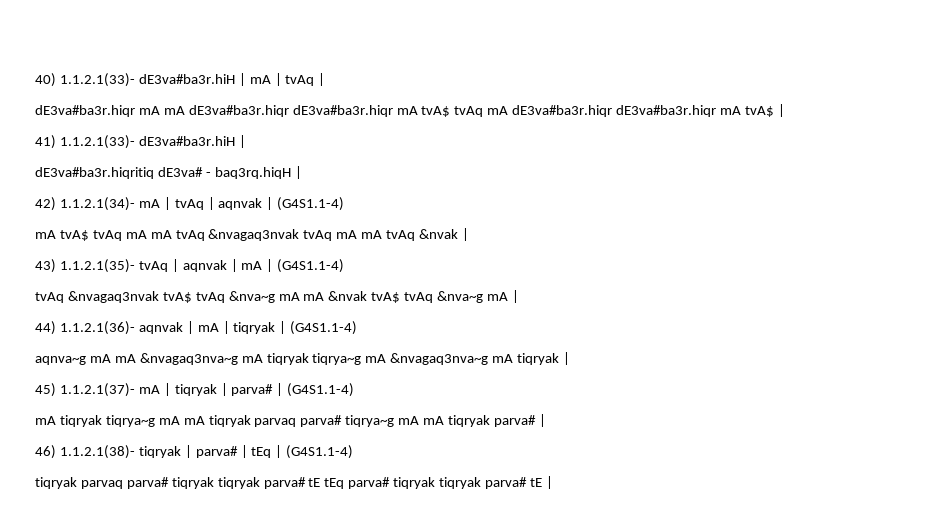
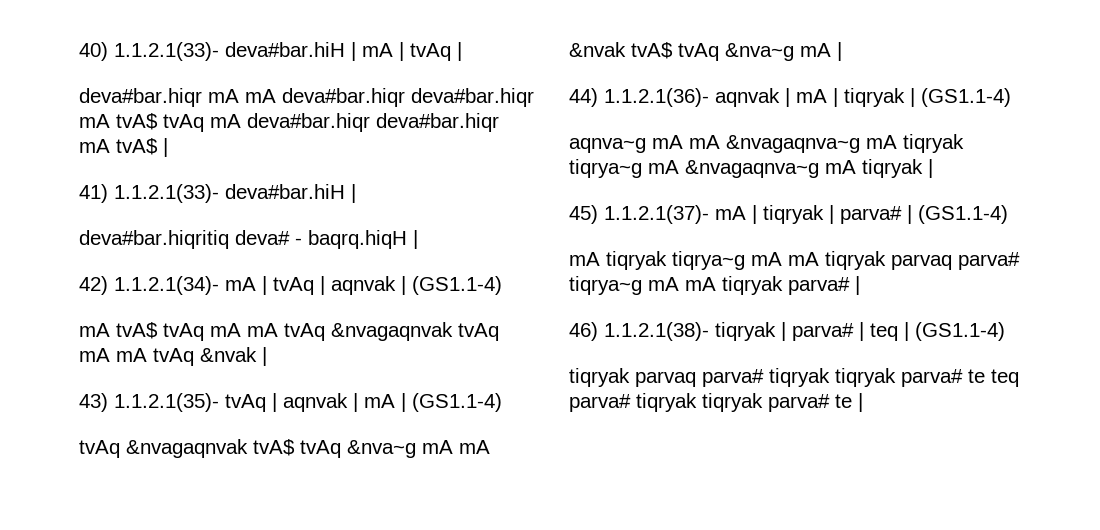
- 40) 1.1.2.1(33)- dE3va#ba3r.hiH | mA | tvAq |
+ 40) 1.1.2.1(33)- deva#bar.hiH | mA | tvAq |
- dE3va#ba3r.hiqr mA mA dE3va#ba3r.hiqr dE3va#ba3r.hiqr mA tvA$ tvAq mA dE3va#ba3r.hiqr dE3va#ba3r.hiqr mA tvA$ |
+ deva#bar.hiqr mA mA deva#bar.hiqr deva#bar.hiqr mA tvA$ tvAq mA deva#bar.hiqr deva#bar.hiqr mA tvA$ |
- 41) 1.1.2.1(33)- dE3va#ba3r.hiH |
- dE3va#ba3r.hiqritiq dE3va# - baq3rq.hiqH |
+ 41) 1.1.2.1(33)- deva#bar.hiH |
+ deva#bar.hiqritiq deva# - baqrq.hiqH |
- 42) 1.1.2.1(34)- mA | tvAq | aqnvak | (G4S1.1-4)
+ 42) 1.1.2.1(34)- mA | tvAq | aqnvak | (GS1.1-4)
- mA tvA$ tvAq mA mA tvAq &nvagaq3nvak tvAq mA mA tvAq &nvak |
+ mA tvA$ tvAq mA mA tvAq &nvagaqnvak tvAq mA mA tvAq &nvak |
- 43) 1.1.2.1(35)- tvAq | aqnvak | mA | (G4S1.1-4)
- tvAq &nvagaq3nvak tvA$ tvAq &nva~g mA mA &nvak tvA$ tvAq &nva~g mA |
+ 43) 1.1.2.1(35)- tvAq | aqnvak | mA | (GS1.1-4)
+ tvAq &nvagaqnvak tvA$ tvAq &nva~g mA mA &nvak tvA$ tvAq &nva~g mA |
- 44) 1.1.2.1(36)- aqnvak | mA | tiqryak | (G4S1.1-4)
+ 44) 1.1.2.1(36)- aqnvak | mA | tiqryak | (GS1.1-4)
- aqnva~g mA mA &nvagaq3nva~g mA tiqryak tiqrya~g mA &nvagaq3nva~g mA tiqryak |
+ aqnva~g mA mA &nvagaqnva~g mA tiqryak tiqrya~g mA &nvagaqnva~g mA tiqryak |
- 45) 1.1.2.1(37)- mA | tiqryak | parva# | (G4S1.1-4)
+ 45) 1.1.2.1(37)- mA | tiqryak | parva# | (GS1.1-4)
- 46) 1.1.2.1(38)- tiqryak | parva# | tEq | (G4S1.1-4)
+ 46) 1.1.2.1(38)- tiqryak | parva# | teq | (GS1.1-4)
- tiqryak parvaq parva# tiqryak tiqryak parva# tE tEq parva# tiqryak tiqryak parva# tE |
+ tiqryak parvaq parva# tiqryak tiqryak parva# te teq parva# tiqryak tiqryak parva# te |

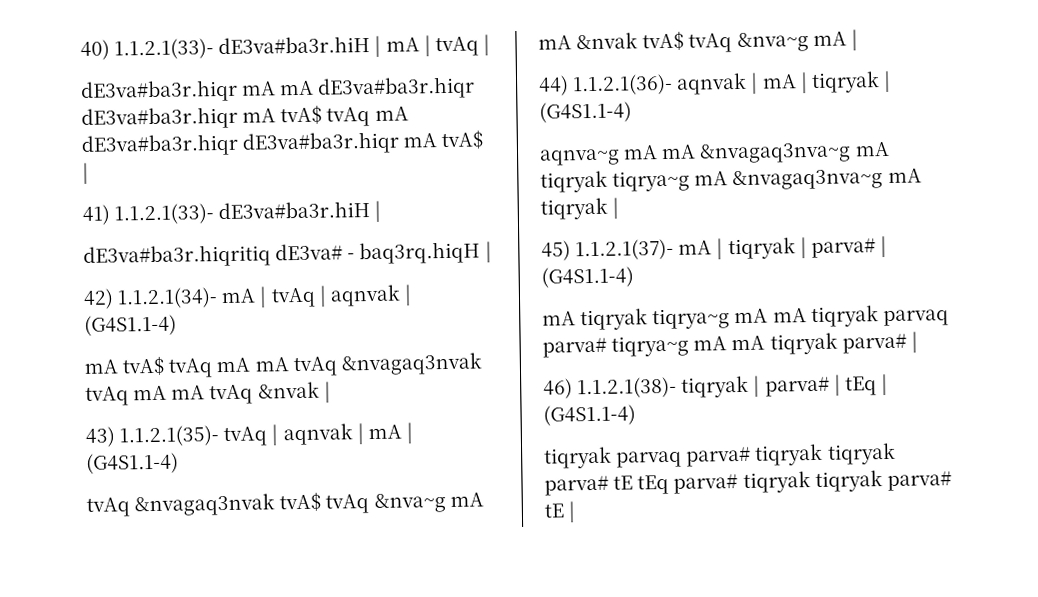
- 40) 1.1.2.1(33)- deva#bar.hiH | mA | tvAq |
+ 40) 1.1.2.1(33)- dE3va#ba3r.hiH | mA | tvAq |
- deva#bar.hiqr mA mA deva#bar.hiqr deva#bar.hiqr mA tvA$ tvAq mA deva#bar.hiqr deva#bar.hiqr mA tvA$ |
+ dE3va#ba3r.hiqr mA mA dE3va#ba3r.hiqr dE3va#ba3r.hiqr mA tvA$ tvAq mA dE3va#ba3r.hiqr dE3va#ba3r.hiqr mA tvA$ |
- 41) 1.1.2.1(33)- deva#bar.hiH |
- deva#bar.hiqritiq deva# - baqrq.hiqH |
+ 41) 1.1.2.1(33)- dE3va#ba3r.hiH |
+ dE3va#ba3r.hiqritiq dE3va# - baq3rq.hiqH |
- 42) 1.1.2.1(34)- mA | tvAq | aqnvak | (GS1.1-4)
+ 42) 1.1.2.1(34)- mA | tvAq | aqnvak | (G4S1.1-4)
- mA tvA$ tvAq mA mA tvAq &nvagaqnvak tvAq mA mA tvAq &nvak |
+ mA tvA$ tvAq mA mA tvAq &nvagaq3nvak tvAq mA mA tvAq &nvak |
- 43) 1.1.2.1(35)- tvAq | aqnvak | mA | (GS1.1-4)
- tvAq &nvagaqnvak tvA$ tvAq &nva~g mA mA &nvak tvA$ tvAq &nva~g mA |
+ 43) 1.1.2.1(35)- tvAq | aqnvak | mA | (G4S1.1-4)
+ tvAq &nvagaq3nvak tvA$ tvAq &nva~g mA mA &nvak tvA$ tvAq &nva~g mA |
- 44) 1.1.2.1(36)- aqnvak | mA | tiqryak | (GS1.1-4)
+ 44) 1.1.2.1(36)- aqnvak | mA | tiqryak | (G4S1.1-4)
- aqnva~g mA mA &nvagaqnva~g mA tiqryak tiqrya~g mA &nvagaqnva~g mA tiqryak |
+ aqnva~g mA mA &nvagaq3nva~g mA tiqryak tiqrya~g mA &nvagaq3nva~g mA tiqryak |
- 45) 1.1.2.1(37)- mA | tiqryak | parva# | (GS1.1-4)
+ 45) 1.1.2.1(37)- mA | tiqryak | parva# | (G4S1.1-4)
- 46) 1.1.2.1(38)- tiqryak | parva# | teq | (GS1.1-4)
+ 46) 1.1.2.1(38)- tiqryak | parva# | tEq | (G4S1.1-4)
- tiqryak parvaq parva# tiqryak tiqryak parva# te teq parva# tiqryak tiqryak parva# te |
+ tiqryak parvaq parva# tiqryak tiqryak parva# tE tEq parva# tiqryak tiqryak parva# tE |

